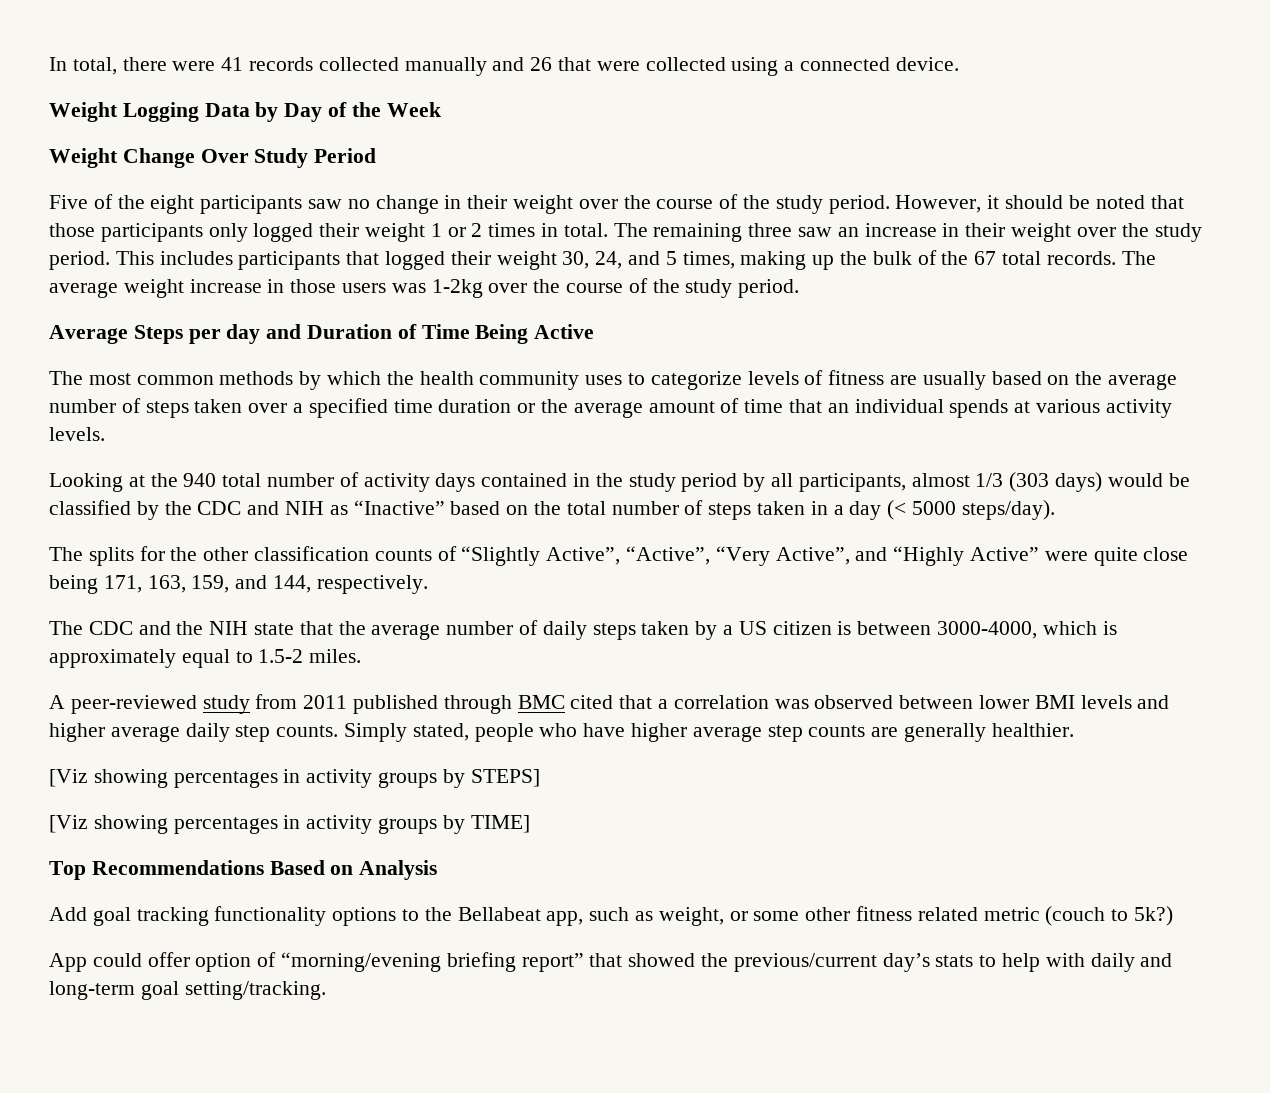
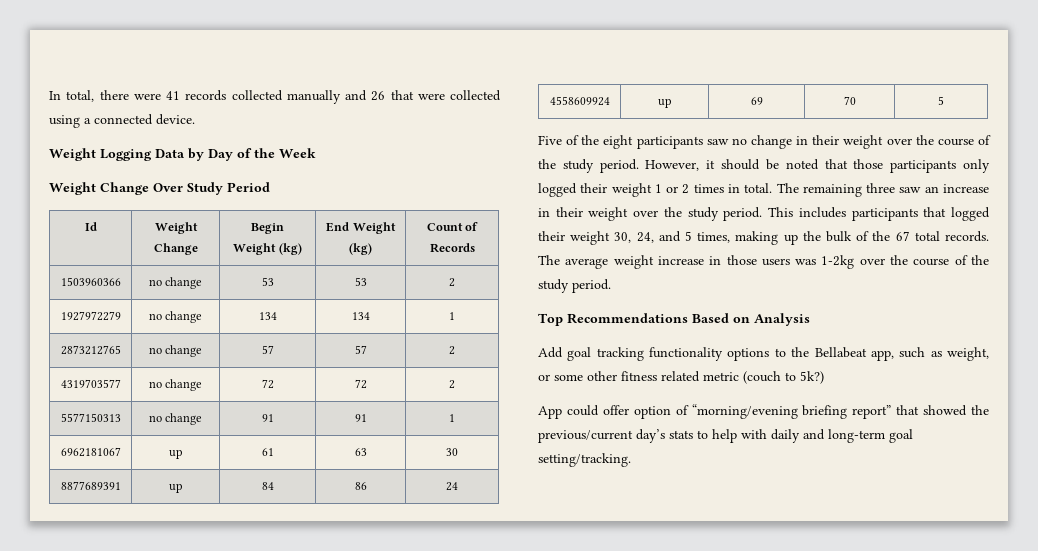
+ Id | Weight Change | Begin Weight (kg) | End Weight (kg) | Count of Records
+ 1503960366 | no change | 53 | 53 | 2
+ 1927972279 | no change | 134 | 134 | 1
+ 2873212765 | no change | 57 | 57 | 2
+ 4319703577 | no change | 72 | 72 | 2
+ 5577150313 | no change | 91 | 91 | 1
+ 6962181067 | up | 61 | 63 | 30
+ 8877689391 | up | 84 | 86 | 24
+ 4558609924 | up | 69 | 70 | 5
- Average Steps per day and Duration of Time Being Active
- The most common methods by which the health community uses to categorize levels of fitness are usually based on the average number of steps taken over a specified time duration or the average amount of time that an individual spends at various activity levels.
- Looking at the 940 total number of activity days contained in the study period by all participants, almost 1/3 (303 days) would be classified by the CDC and NIH as “Inactive” based on the total number of steps taken in a day (< 5000 steps/day).
- The splits for the other classification counts of “Slightly Active”, “Active”, “Very Active”, and “Highly Active” were quite close being 171, 163, 159, and 144, respectively.
- The CDC and the NIH state that the average number of daily steps taken by a US citizen is between 3000-4000, which is approximately equal to 1.5-2 miles.
- A peer-reviewed study from 2011 published through BMC cited that a correlation was observed between lower BMI levels and higher average daily step counts. Simply stated, people who have higher average step counts are generally healthier.
- [Viz showing percentages in activity groups by STEPS]
- [Viz showing percentages in activity groups by TIME]

